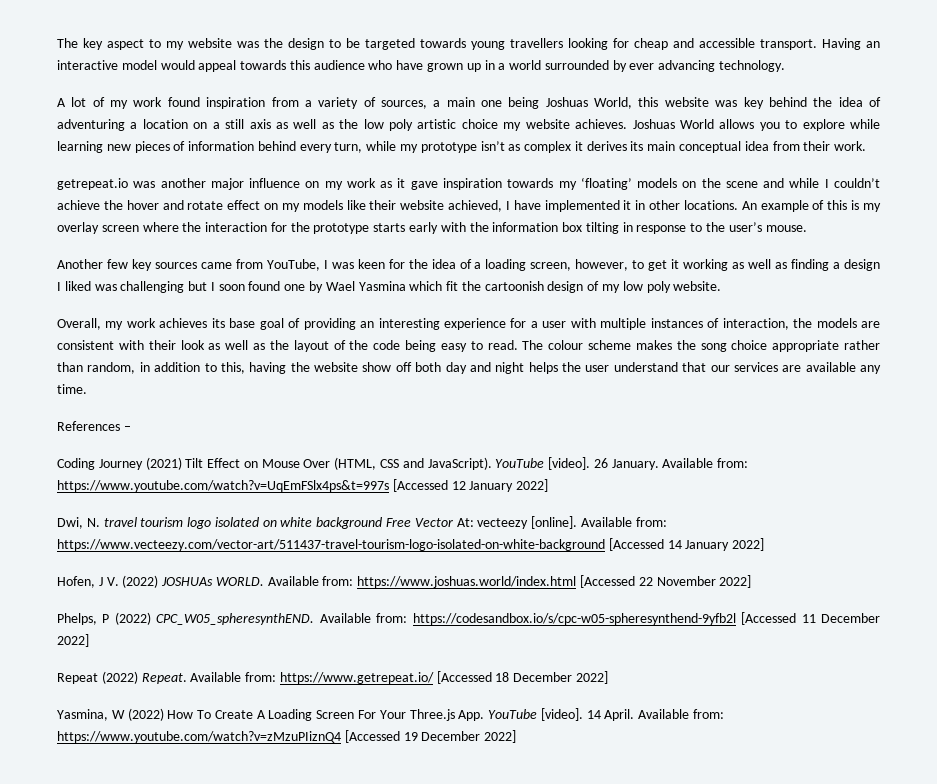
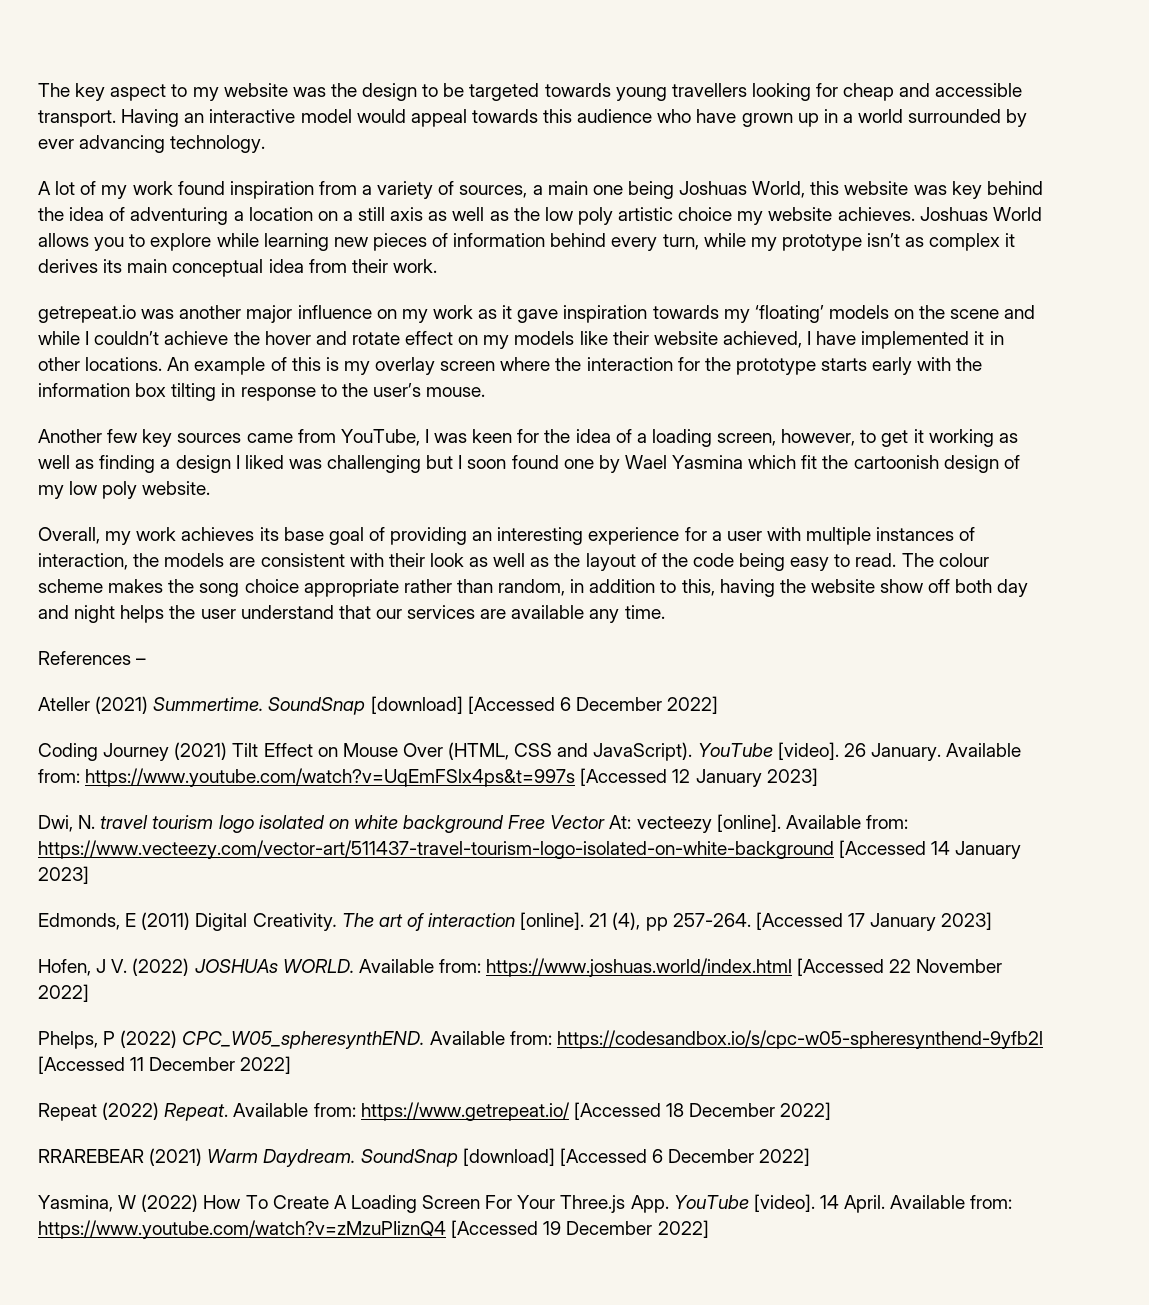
+ Ateller (2021) Summertime. SoundSnap [download] [Accessed 6 December 2022]
- Available from: https://www.youtube.com/watch?v=UqEmFSlx4ps&t=997s [Accessed 12 January 2022]
+ Available from: https://www.youtube.com/watch?v=UqEmFSlx4ps&t=997s [Accessed 12 January 2023]
- Available from: https://www.vecteezy.com/vector-art/511437-travel-tourism-logo-isolated-on-white-background [Accessed 14 January 2022]
+ Available from: https://www.vecteezy.com/vector-art/511437-travel-tourism-logo-isolated-on-white-background [Accessed 14 January 2023]
+ Edmonds, E (2011) Digital Creativity. The art of interaction [online]. 21 (4), pp 257-264. [Accessed 17 January 2023]
+ RRAREBEAR (2021) Warm Daydream. SoundSnap [download] [Accessed 6 December 2022]

